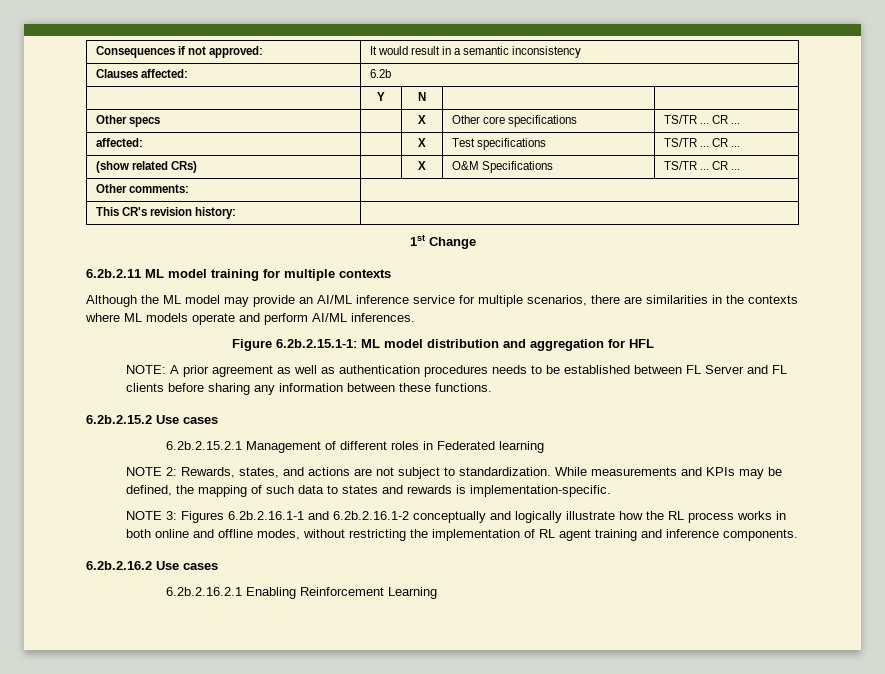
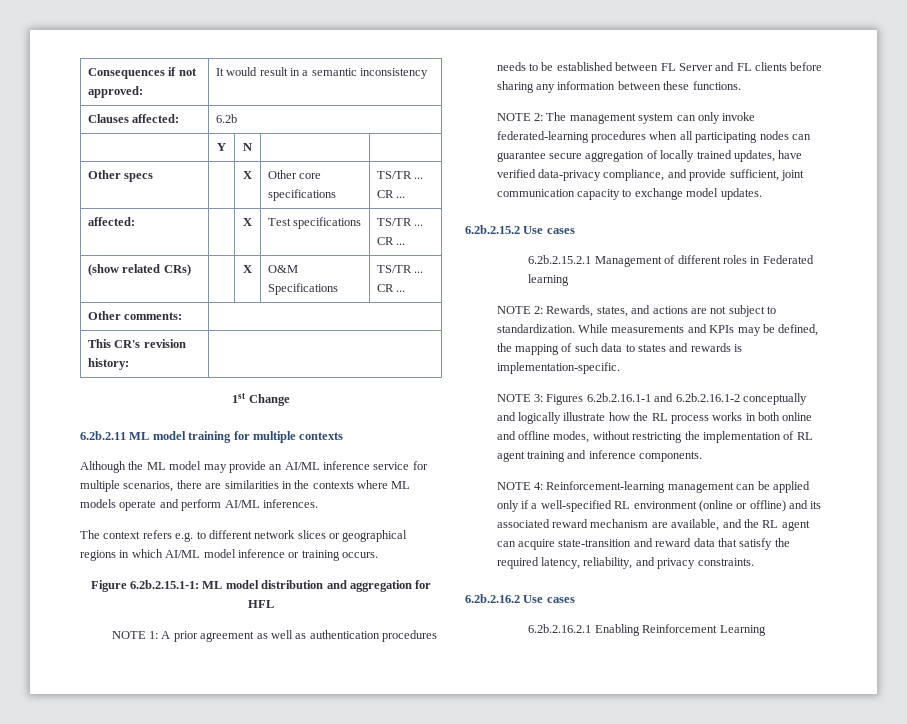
+ The context refers e.g. to different network slices or geographical regions in which AI/ML model inference or training occurs.
- NOTE: A prior agreement as well as authentication procedures needs to be established between FL Server and FL clients before sharing any information between these functions.
+ NOTE 1: A prior agreement as well as authentication procedures needs to be established between FL Server and FL clients before sharing any information between these functions.
+ NOTE 2: The management system can only invoke federated‑learning procedures when all participating nodes can guarantee secure aggregation of locally trained updates, have verified data‑privacy compliance, and provide sufficient, joint communication capacity to exchange model updates.
+ NOTE 4: Reinforcement-learning management can be applied only if a well-specified RL environment (online or offline) and its associated reward mechanism are available, and the RL agent can acquire state-transition and reward data that satisfy the required latency, reliability, and privacy constraints.

